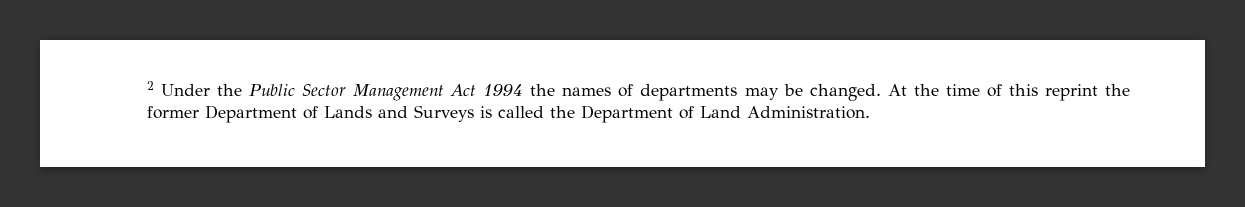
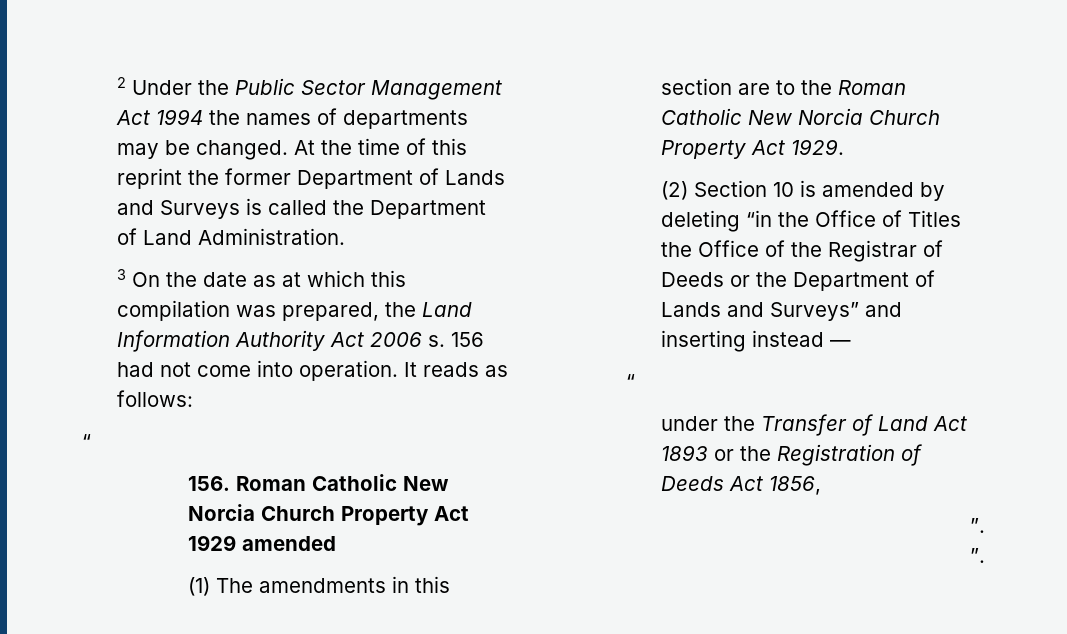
+ 3 On the date as at which this compilation was prepared, the Land Information Authority Act 2006 s. 156 had not come into operation. It reads as follows:
+ “
+ 156. Roman Catholic New Norcia Church Property Act 1929 amended
+ (1) The amendments in this section are to the Roman Catholic New Norcia Church Property Act 1929.
+ (2) Section 10 is amended by deleting “in the Office of Titles the Office of the Registrar of Deeds or the Department of Lands and Surveys” and inserting instead —
+ “
+ under the Transfer of Land Act 1893 or the Registration of Deeds Act 1856,
+ ”.
+ ”.

